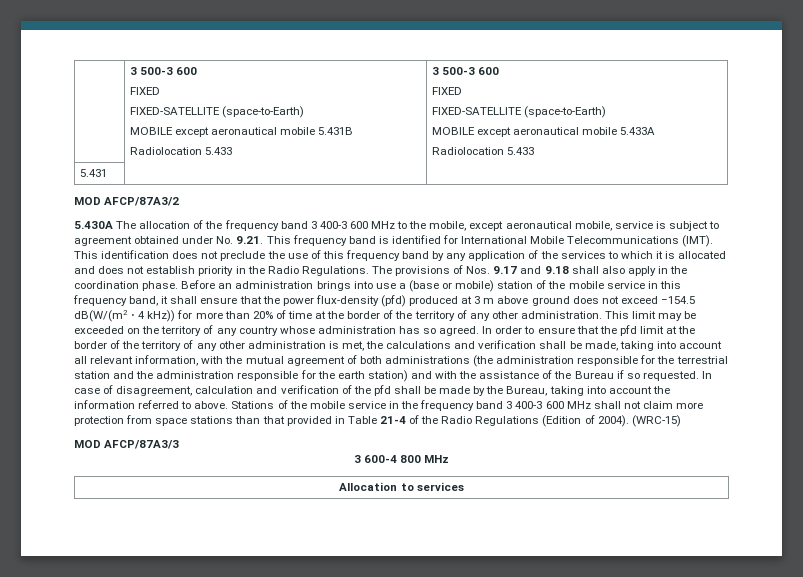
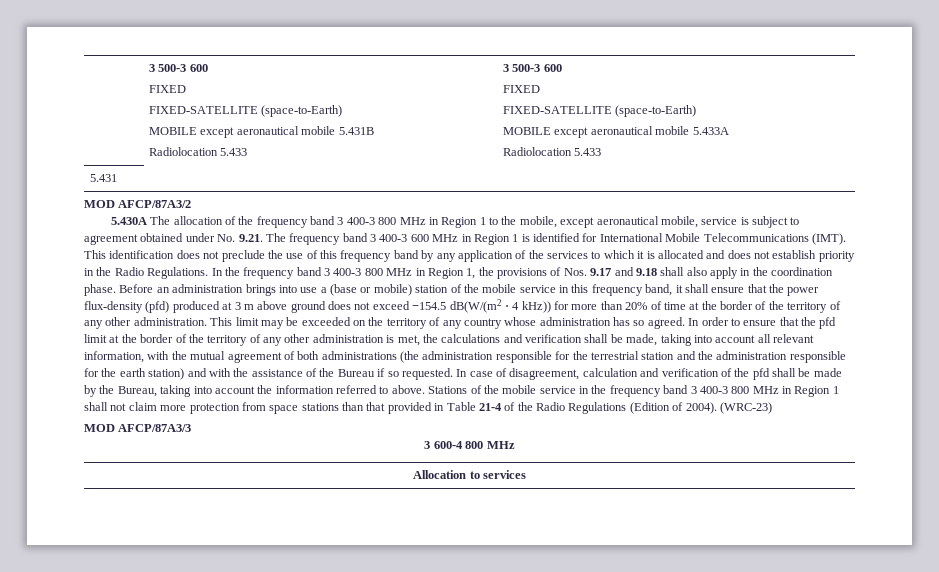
- 5.430A The allocation of the frequency band 3 400-3 600 MHz to the mobile, except aeronautical mobile, service is subject to agreement obtained under No. 9.21. This frequency band is identified for International Mobile Telecommunications (IMT).
+ 5.430A The allocation of the frequency band 3 400-3 800 MHz in Region 1 to the mobile, except aeronautical mobile, service is subject to agreement obtained under No. 9.21. The frequency band 3 400-3 600 MHz in Region 1 is identified for International Mobile Telecommunications (IMT).
- The provisions of Nos. 9.17 and 9.18 shall also apply in the coordination phase.
+ In the frequency band 3 400-3 800 MHz in Region 1, the provisions of Nos. 9.17 and 9.18 shall also apply in the coordination phase.
- Stations of the mobile service in the frequency band 3 400-3 600 MHz shall not claim more protection from space stations than that provided in Table 21-4 of the Radio Regulations (Edition of 2004).
+ Stations of the mobile service in the frequency band 3 400-3 800 MHz in Region 1 shall not claim more protection from space stations than that provided in Table 21-4 of the Radio Regulations (Edition of 2004).
- (WRC-15)
+ (WRC-23)

